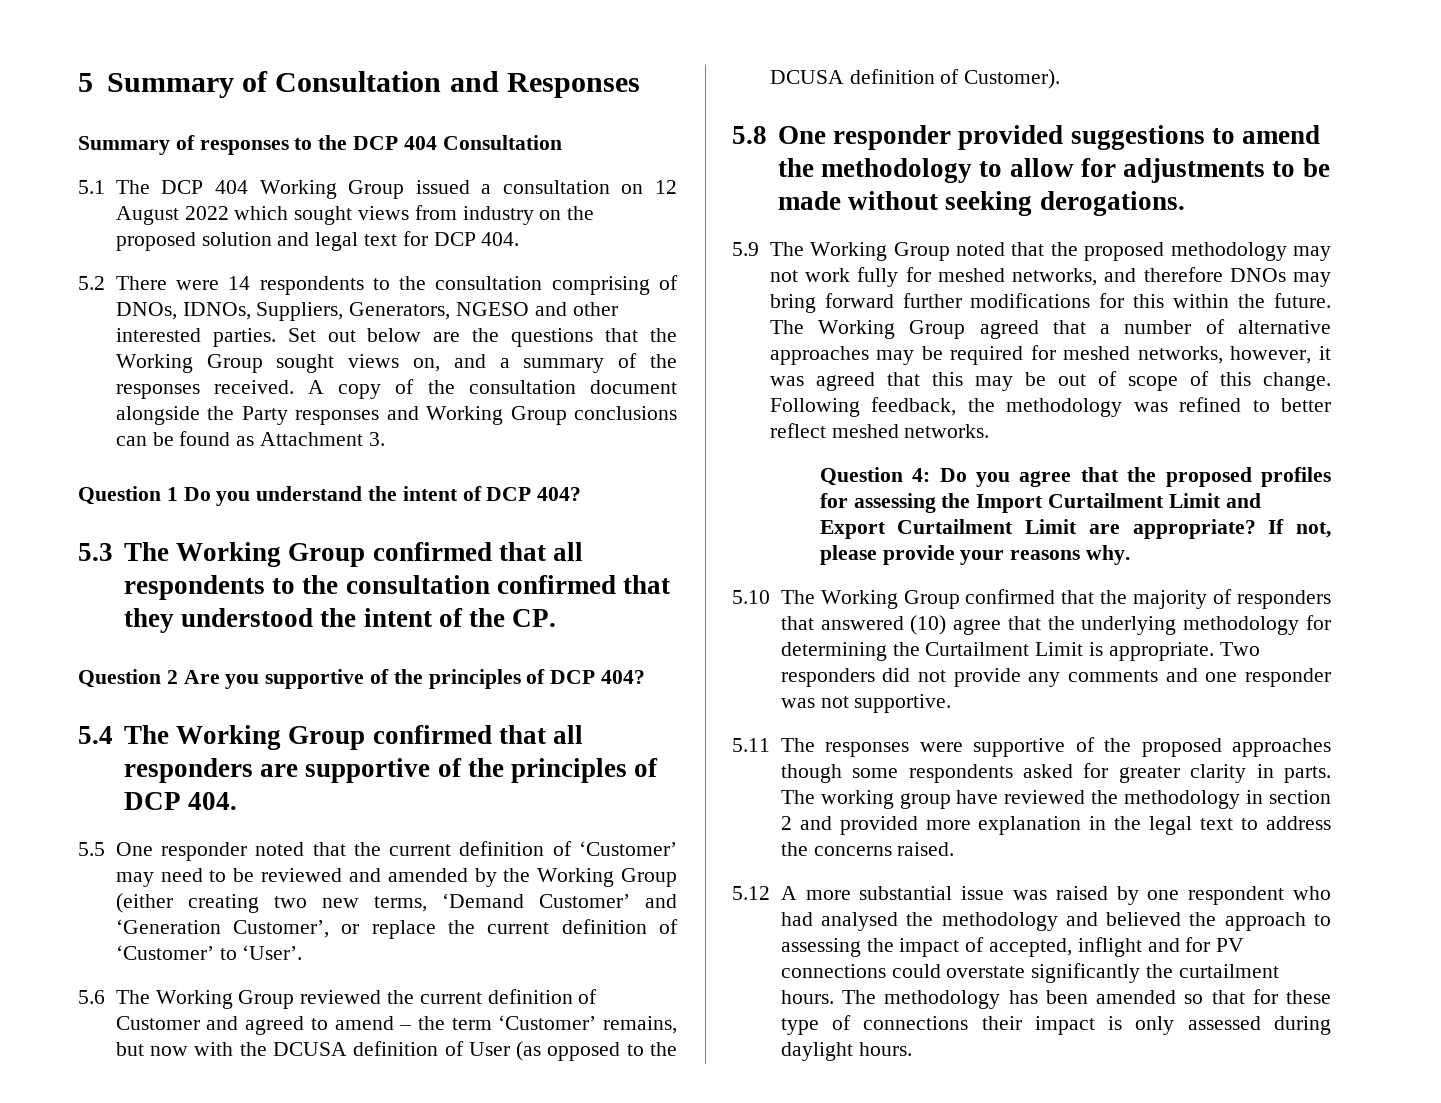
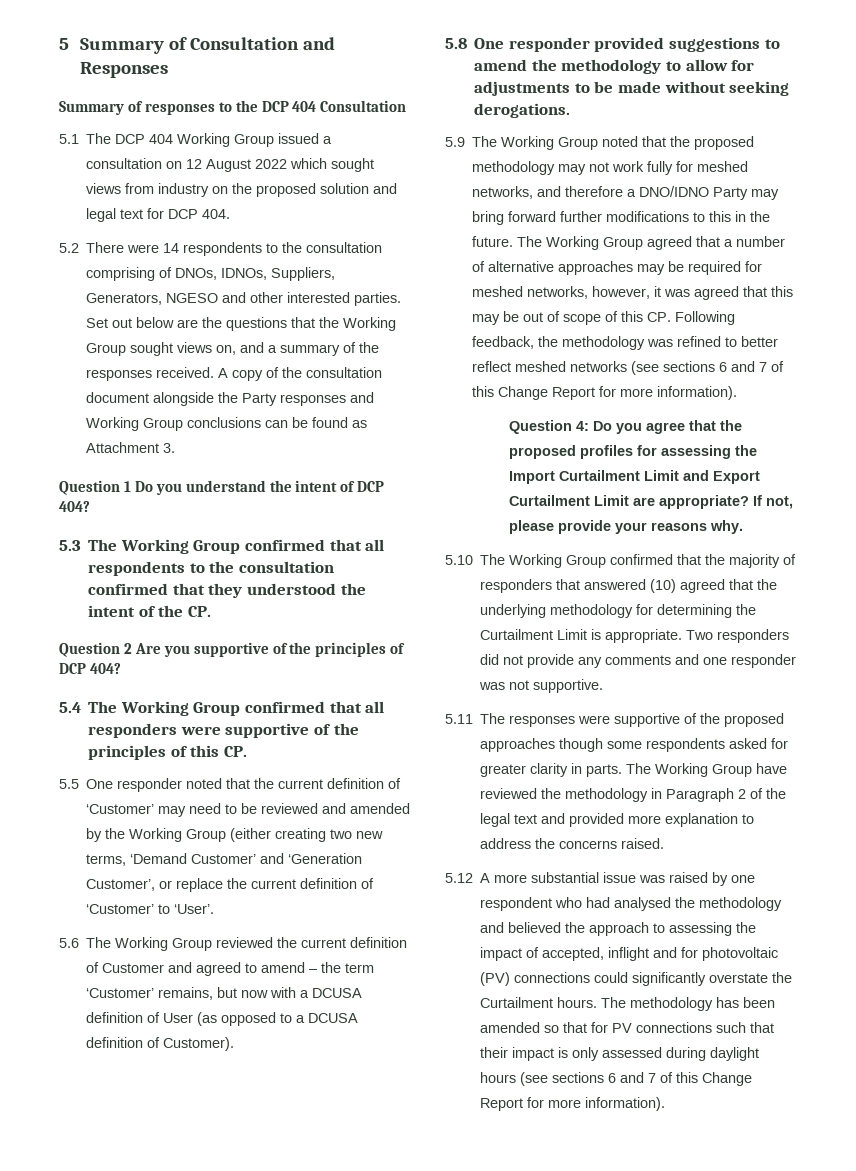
- 5.4 The Working Group confirmed that all responders are supportive of the principles of DCP 404.
+ 5.4 The Working Group confirmed that all responders were supportive of the principles of this CP.
- 5.6 The Working Group reviewed the current definition of Customer and agreed to amend – the term ‘Customer’ remains, but now with the DCUSA definition of User (as opposed to the DCUSA definition of Customer).
+ 5.6 The Working Group reviewed the current definition of Customer and agreed to amend – the term ‘Customer’ remains, but now with a DCUSA definition of User (as opposed to a DCUSA definition of Customer).
- 5.9 The Working Group noted that the proposed methodology may not work fully for meshed networks, and therefore DNOs may bring forward further modifications for this within the future.
+ 5.9 The Working Group noted that the proposed methodology may not work fully for meshed networks, and therefore a DNO/IDNO Party may bring forward further modifications to this in the future.
- The Working Group agreed that a number of alternative approaches may be required for meshed networks, however, it was agreed that this may be out of scope of this change. Following feedback, the methodology was refined to better reflect meshed networks.
+ The Working Group agreed that a number of alternative approaches may be required for meshed networks, however, it was agreed that this may be out of scope of this CP. Following feedback, the methodology was refined to better reflect meshed networks (see sections 6 and 7 of this Change Report for more information).
- 5.10 The Working Group confirmed that the majority of responders that answered (10) agree that the underlying methodology for determining the Curtailment Limit is appropriate.
+ 5.10 The Working Group confirmed that the majority of responders that answered (10) agreed that the underlying methodology for determining the Curtailment Limit is appropriate.
- The working group have reviewed the methodology in section 2 and provided more explanation in the legal text to address the concerns raised.
+ The Working Group have reviewed the methodology in Paragraph 2 of the legal text and provided more explanation to address the concerns raised.
- 5.12 A more substantial issue was raised by one respondent who had analysed the methodology and believed the approach to assessing the impact of accepted, inflight and for PV connections could overstate significantly the curtailment hours.
+ 5.12 A more substantial issue was raised by one respondent who had analysed the methodology and believed the approach to assessing the impact of accepted, inflight and for photovoltaic (PV) connections could significantly overstate the Curtailment hours.
- The methodology has been amended so that for these type of connections their impact is only assessed during daylight hours.
+ The methodology has been amended so that for PV connections such that their impact is only assessed during daylight hours (see sections 6 and 7 of this Change Report for more information).

